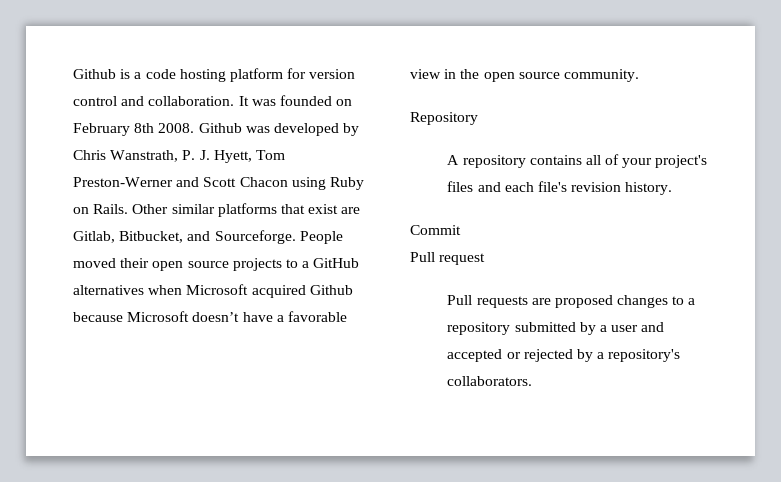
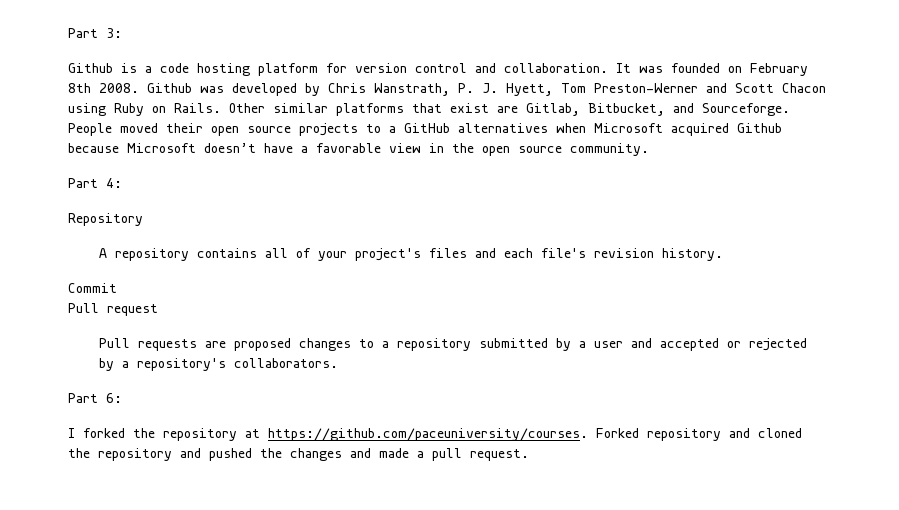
+ Part 3:
+ Part 4:
+ Part 6:
+ I forked the repository at https://github.com/paceuniversity/courses. Forked repository and cloned the repository and pushed the changes and made a pull request.

